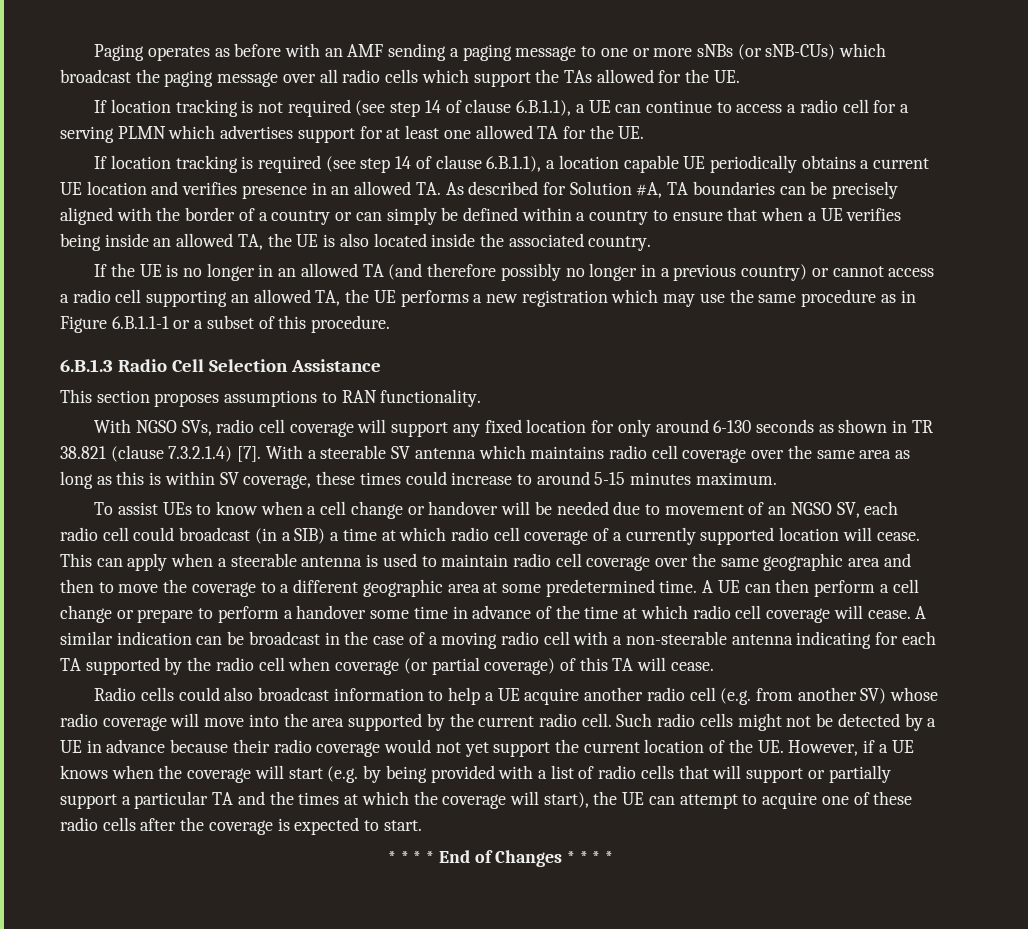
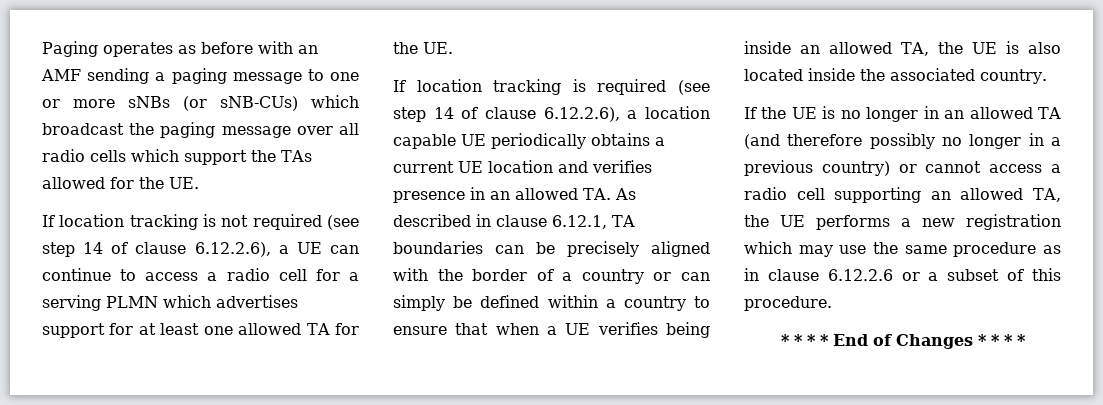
- If location tracking is not required (see step 14 of clause 6.B.1.1), a UE can continue to access a radio cell for a serving PLMN which advertises support for at least one allowed TA for the UE.
+ If location tracking is not required (see step 14 of clause 6.12.2.6), a UE can continue to access a radio cell for a serving PLMN which advertises support for at least one allowed TA for the UE.
- If location tracking is required (see step 14 of clause 6.B.1.1), a location capable UE periodically obtains a current UE location and verifies presence in an allowed TA. As described for Solution #A, TA boundaries can be precisely aligned with the border of a country or can simply be defined within a country to ensure that when a UE verifies being inside an allowed TA, the UE is also located inside the associated country.
+ If location tracking is required (see step 14 of clause 6.12.2.6), a location capable UE periodically obtains a current UE location and verifies presence in an allowed TA. As described in clause 6.12.1, TA boundaries can be precisely aligned with the border of a country or can simply be defined within a country to ensure that when a UE verifies being inside an allowed TA, the UE is also located inside the associated country.
- If the UE is no longer in an allowed TA (and therefore possibly no longer in a previous country) or cannot access a radio cell supporting an allowed TA, the UE performs a new registration which may use the same procedure as in Figure 6.B.1.1-1 or a subset of this procedure.
+ If the UE is no longer in an allowed TA (and therefore possibly no longer in a previous country) or cannot access a radio cell supporting an allowed TA, the UE performs a new registration which may use the same procedure as in clause 6.12.2.6 or a subset of this procedure.
- 6.B.1.3 Radio Cell Selection Assistance
- This section proposes assumptions to RAN functionality.
- With NGSO SVs, radio cell coverage will support any fixed location for only around 6-130 seconds as shown in TR 38.821 (clause 7.3.2.1.4) [7]. With a steerable SV antenna which maintains radio cell coverage over the same area as long as this is within SV coverage, these times could increase to around 5-15 minutes maximum.
- To assist UEs to know when a cell change or handover will be needed due to movement of an NGSO SV, each radio cell could broadcast (in a SIB) a time at which radio cell coverage of a currently supported location will cease. This can apply when a steerable antenna is used to maintain radio cell coverage over the same geographic area and then to move the coverage to a different geographic area at some predetermined time. A UE can then perform a cell change or prepare to perform a handover some time in advance of the time at which radio cell coverage will cease. A similar indication can be broadcast in the case of a moving radio cell with a non-steerable antenna indicating for each TA supported by the radio cell when coverage (or partial coverage) of this TA will cease.
- Radio cells could also broadcast information to help a UE acquire another radio cell (e.g. from another SV) whose radio coverage will move into the area supported by the current radio cell. Such radio cells might not be detected by a UE in advance because their radio coverage would not yet support the current location of the UE. However, if a UE knows when the coverage will start (e.g. by being provided with a list of radio cells that will support or partially support a particular TA and the times at which the coverage will start), the UE can attempt to acquire one of these radio cells after the coverage is expected to start.

